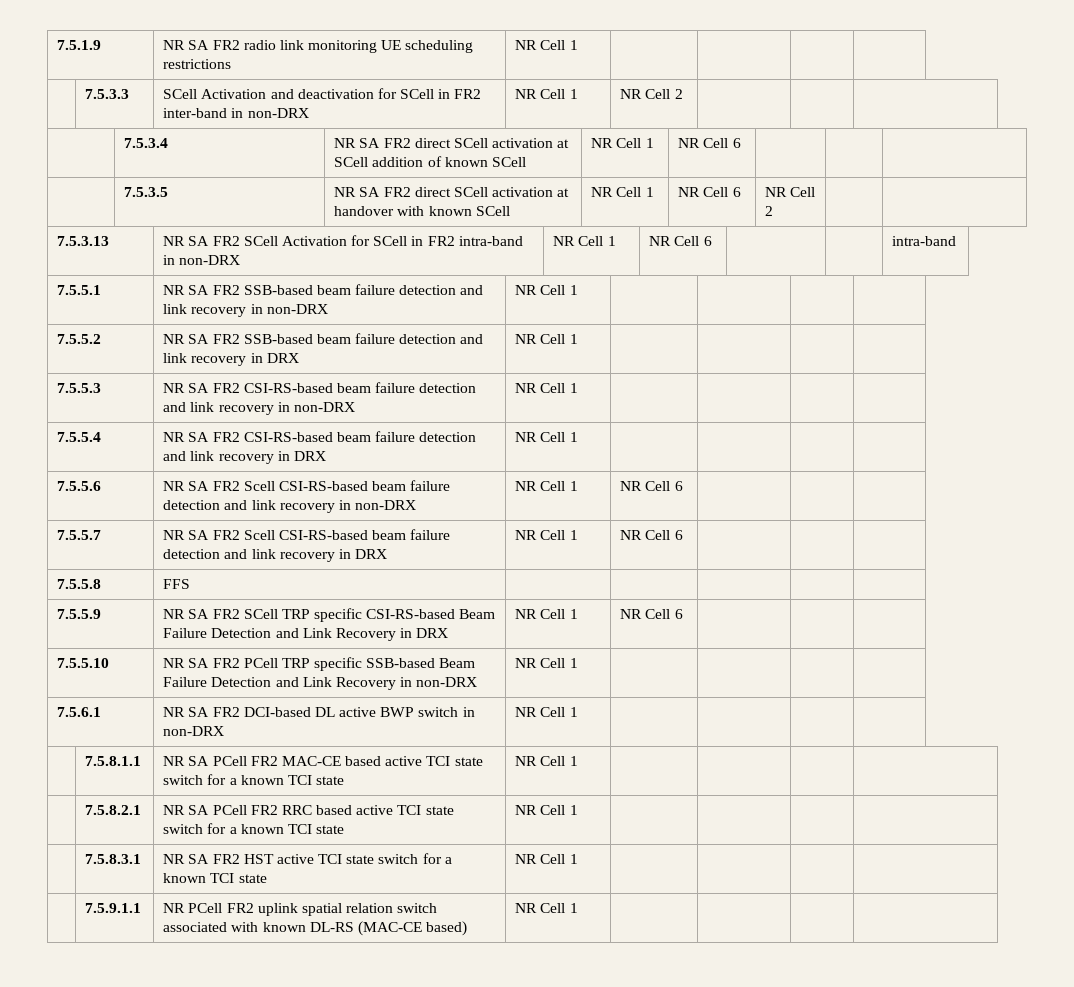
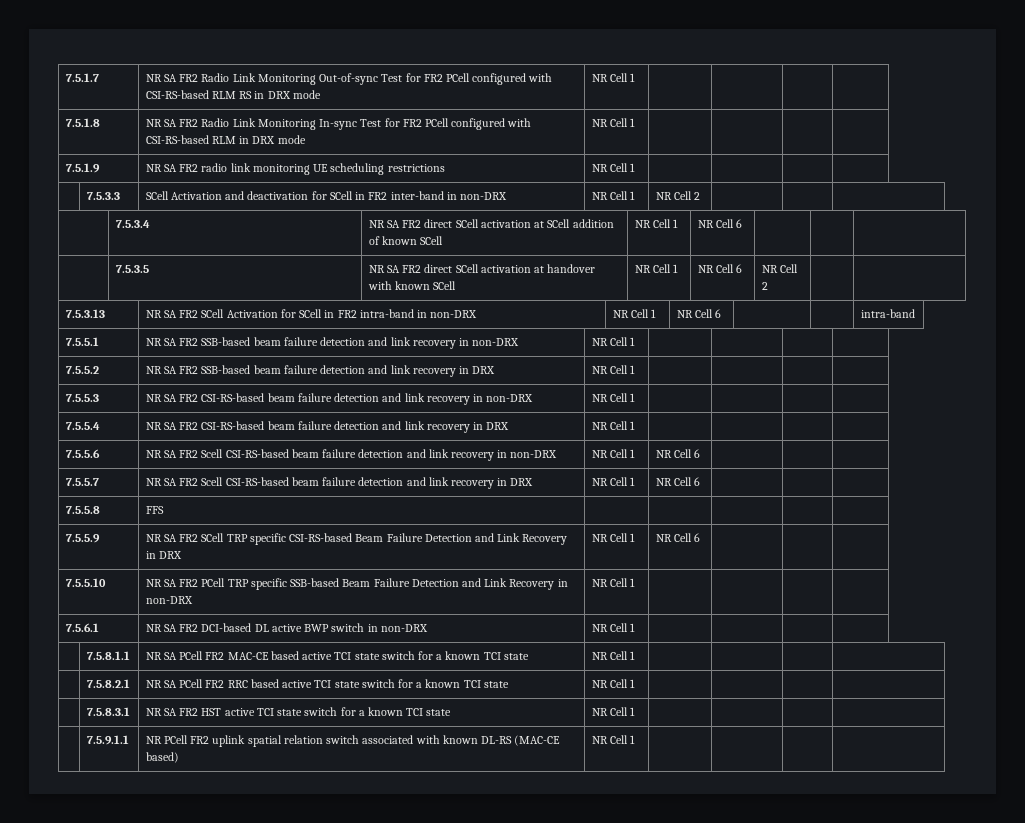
+ 7.5.1.7 | NR SA FR2 Radio Link Monitoring Out-of-sync Test for FR2 PCell configured with CSI-RS-based RLM RS in DRX mode | NR Cell 1 | | | |
+ 7.5.1.8 | NR SA FR2 Radio Link Monitoring In-sync Test for FR2 PCell configured with CSI-RS-based RLM in DRX mode | NR Cell 1 | | | |

